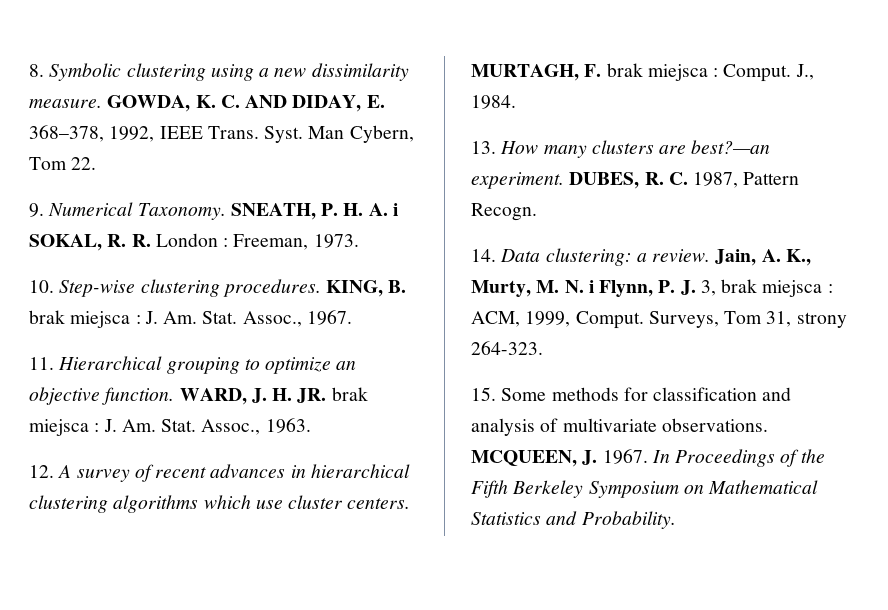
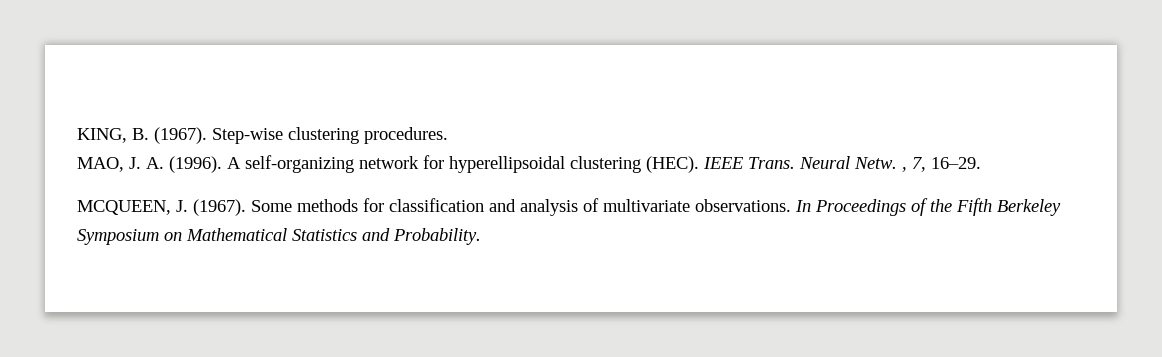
- 8. Symbolic clustering using a new dissimilarity measure. GOWDA, K. C. AND DIDAY, E. 368–378, 1992, IEEE Trans. Syst. Man Cybern, Tom 22.
- 9. Numerical Taxonomy. SNEATH, P. H. A. i SOKAL, R. R. London : Freeman, 1973.
- 10. Step-wise clustering procedures. KING, B. brak miejsca : J. Am. Stat. Assoc., 1967.
- 11. Hierarchical grouping to optimize an objective function. WARD, J. H. JR. brak miejsca : J. Am. Stat. Assoc., 1963.
- 12. A survey of recent advances in hierarchical clustering algorithms which use cluster centers. MURTAGH, F. brak miejsca : Comput. J., 1984.
- 13. How many clusters are best?—an experiment. DUBES, R. C. 1987, Pattern Recogn.
- 14. Data clustering: a review. Jain, A. K., Murty, M. N. i Flynn, P. J. 3, brak miejsca : ACM, 1999, Comput. Surveys, Tom 31, strony 264-323.
- 15. Some methods for classification and analysis of multivariate observations.
+ KING, B. (1967). Step-wise clustering procedures.
+ MAO, J. A. (1996). A self-organizing network for hyperellipsoidal clustering (HEC). IEEE Trans. Neural Netw. , 7, 16–29.
+ MCQUEEN, J. (1967). Some methods for classification and analysis of multivariate observations.
- MCQUEEN, J. 1967.

